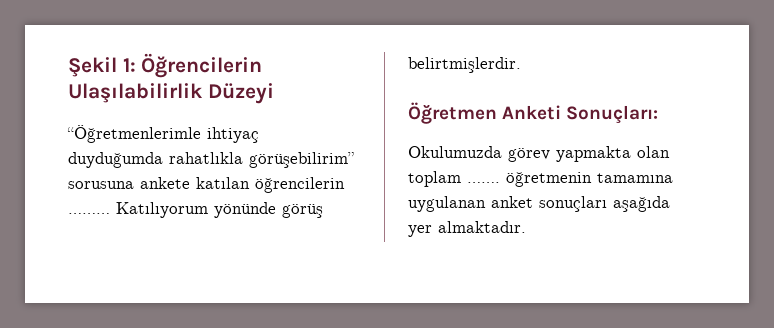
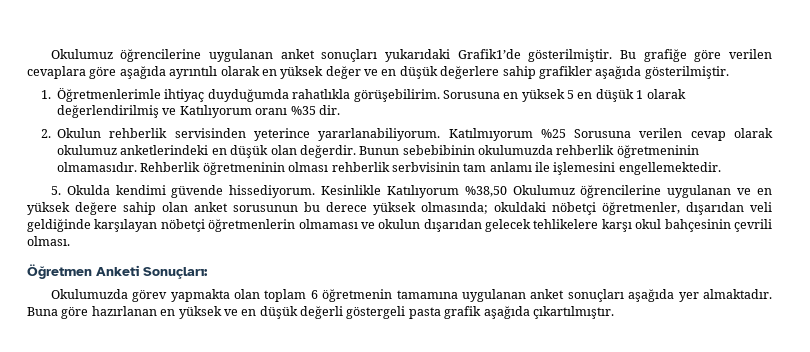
- Şekil 1: Öğrencilerin Ulaşılabilirlik Düzeyi
- “Öğretmenlerimle ihtiyaç duyduğumda rahatlıkla görüşebilirim” sorusuna ankete katılan öğrencilerin ……… Katılıyorum yönünde görüş belirtmişlerdir.
+ Okulumuz öğrencilerine uygulanan anket sonuçları yukarıdaki Grafik1’de gösterilmiştir. Bu grafiğe göre verilen cevaplara göre aşağıda ayrıntılı olarak en yüksek değer ve en düşük değerlere sahip grafikler aşağıda gösterilmiştir.
+ 1. Öğretmenlerimle ihtiyaç duyduğumda rahatlıkla görüşebilirim. Sorusuna en yüksek 5 en düşük 1 olarak değerlendirilmiş ve Katılıyorum oranı %35 dir.
+ 2. Okulun rehberlik servisinden yeterince yararlanabiliyorum. Katılmıyorum %25 Sorusuna verilen cevap olarak okulumuz anketlerindeki en düşük olan değerdir. Bunun sebebibinin okulumuzda rehberlik öğretmeninin olmamasıdır. Rehberlik öğretmeninin olması rehberlik serbvisinin tam anlamı ile işlemesini engellemektedir.
+ 5. Okulda kendimi güvende hissediyorum. Kesinlikle Katılıyorum %38,50 Okulumuz öğrencilerine uygulanan ve en yüksek değere sahip olan anket sorusunun bu derece yüksek olmasında; okuldaki nöbetçi öğretmenler, dışarıdan veli geldiğinde karşılayan nöbetçi öğretmenlerin olmaması ve okulun dışarıdan gelecek tehlikelere karşı okul bahçesinin çevrili olması.
- Okulumuzda görev yapmakta olan toplam ……. öğretmenin tamamına uygulanan anket sonuçları aşağıda yer almaktadır.
+ Okulumuzda görev yapmakta olan toplam 6 öğretmenin tamamına uygulanan anket sonuçları aşağıda yer almaktadır.
+ Buna göre hazırlanan en yüksek ve en düşük değerli göstergeli pasta grafik aşağıda çıkartılmıştır.

